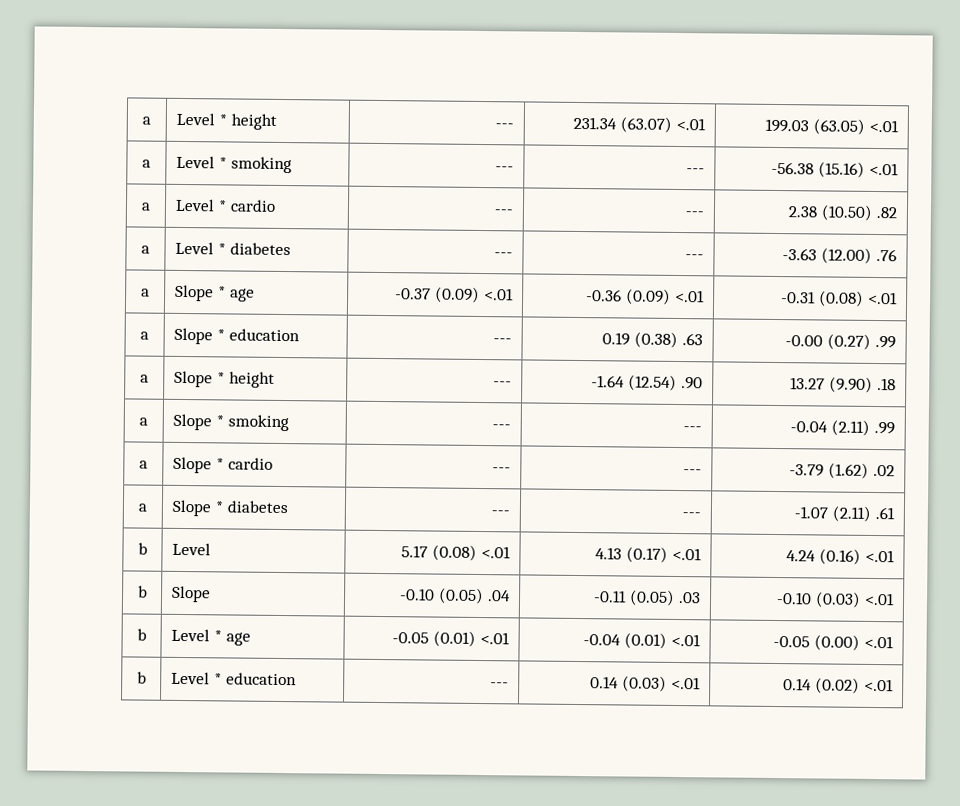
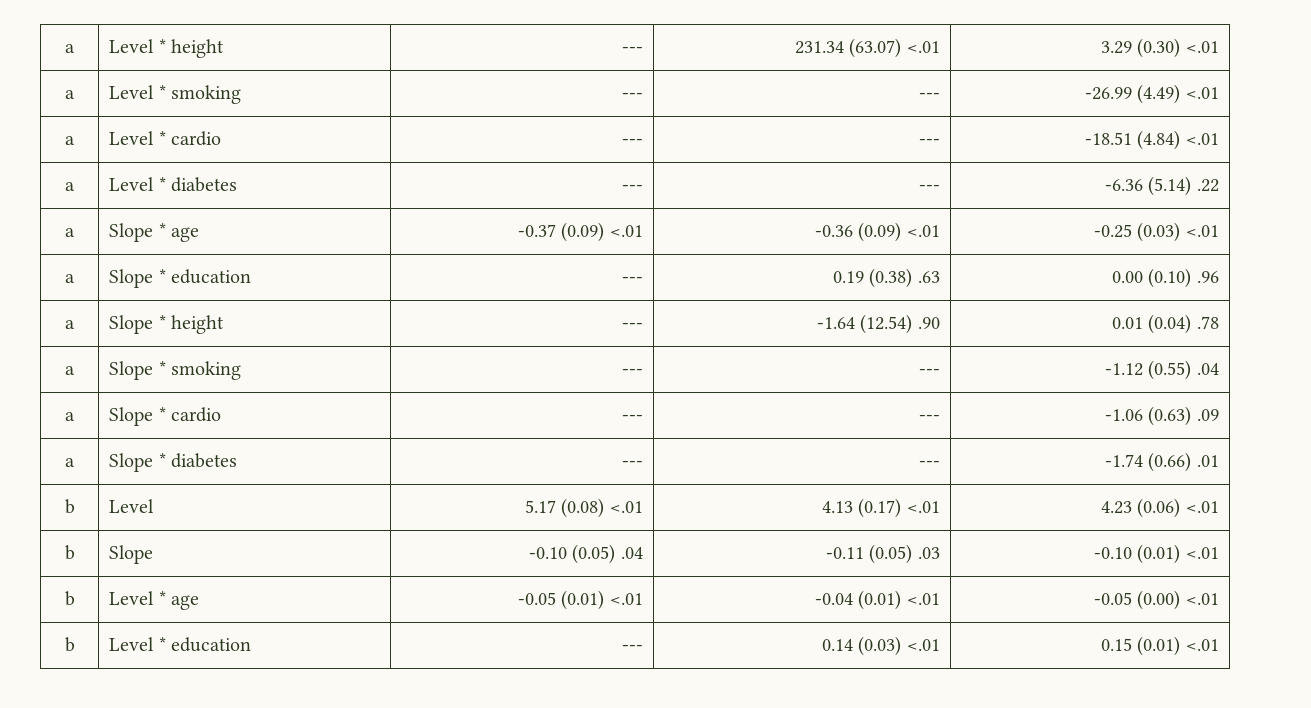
- a | Level * height | --- | 231.34 (63.07) <.01 | 199.03 (63.05) <.01
+ a | Level * height | --- | 231.34 (63.07) <.01 | 3.29 (0.30) <.01
- a | Level * smoking | --- | --- | -56.38 (15.16) <.01
+ a | Level * smoking | --- | --- | -26.99 (4.49) <.01
- a | Level * cardio | --- | --- | 2.38 (10.50) .82
+ a | Level * cardio | --- | --- | -18.51 (4.84) <.01
- a | Level * diabetes | --- | --- | -3.63 (12.00) .76
+ a | Level * diabetes | --- | --- | -6.36 (5.14) .22
- a | Slope * age | -0.37 (0.09) <.01 | -0.36 (0.09) <.01 | -0.31 (0.08) <.01
+ a | Slope * age | -0.37 (0.09) <.01 | -0.36 (0.09) <.01 | -0.25 (0.03) <.01
- a | Slope * education | --- | 0.19 (0.38) .63 | -0.00 (0.27) .99
+ a | Slope * education | --- | 0.19 (0.38) .63 | 0.00 (0.10) .96
- a | Slope * height | --- | -1.64 (12.54) .90 | 13.27 (9.90) .18
+ a | Slope * height | --- | -1.64 (12.54) .90 | 0.01 (0.04) .78
- a | Slope * smoking | --- | --- | -0.04 (2.11) .99
+ a | Slope * smoking | --- | --- | -1.12 (0.55) .04
- a | Slope * cardio | --- | --- | -3.79 (1.62) .02
+ a | Slope * cardio | --- | --- | -1.06 (0.63) .09
- a | Slope * diabetes | --- | --- | -1.07 (2.11) .61
+ a | Slope * diabetes | --- | --- | -1.74 (0.66) .01
- b | Level | 5.17 (0.08) <.01 | 4.13 (0.17) <.01 | 4.24 (0.16) <.01
+ b | Level | 5.17 (0.08) <.01 | 4.13 (0.17) <.01 | 4.23 (0.06) <.01
- b | Slope | -0.10 (0.05) .04 | -0.11 (0.05) .03 | -0.10 (0.03) <.01
+ b | Slope | -0.10 (0.05) .04 | -0.11 (0.05) .03 | -0.10 (0.01) <.01
- b | Level * education | --- | 0.14 (0.03) <.01 | 0.14 (0.02) <.01
+ b | Level * education | --- | 0.14 (0.03) <.01 | 0.15 (0.01) <.01

